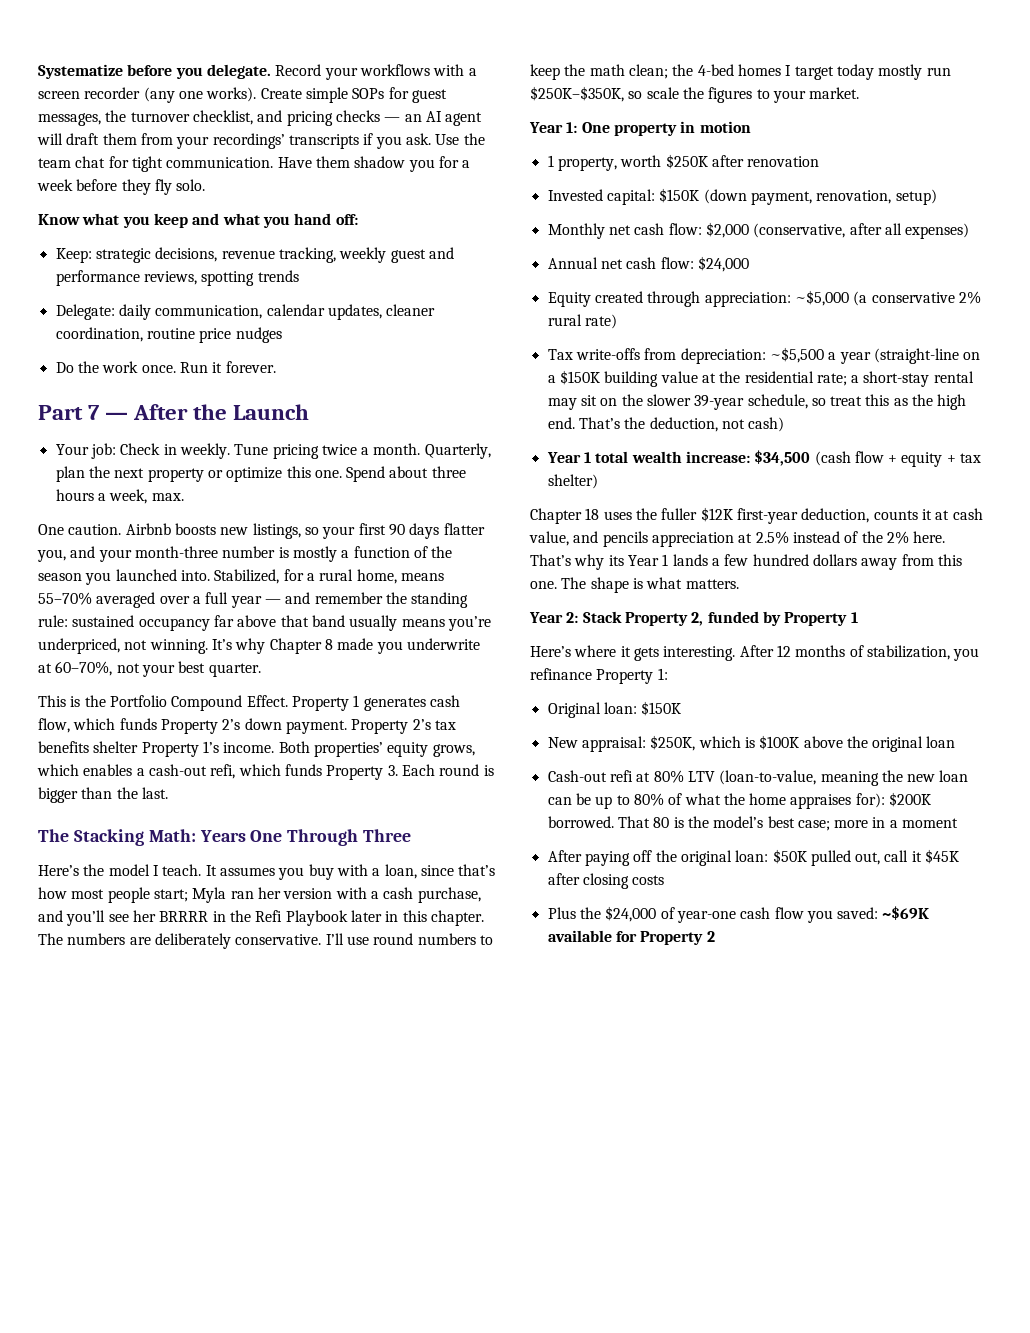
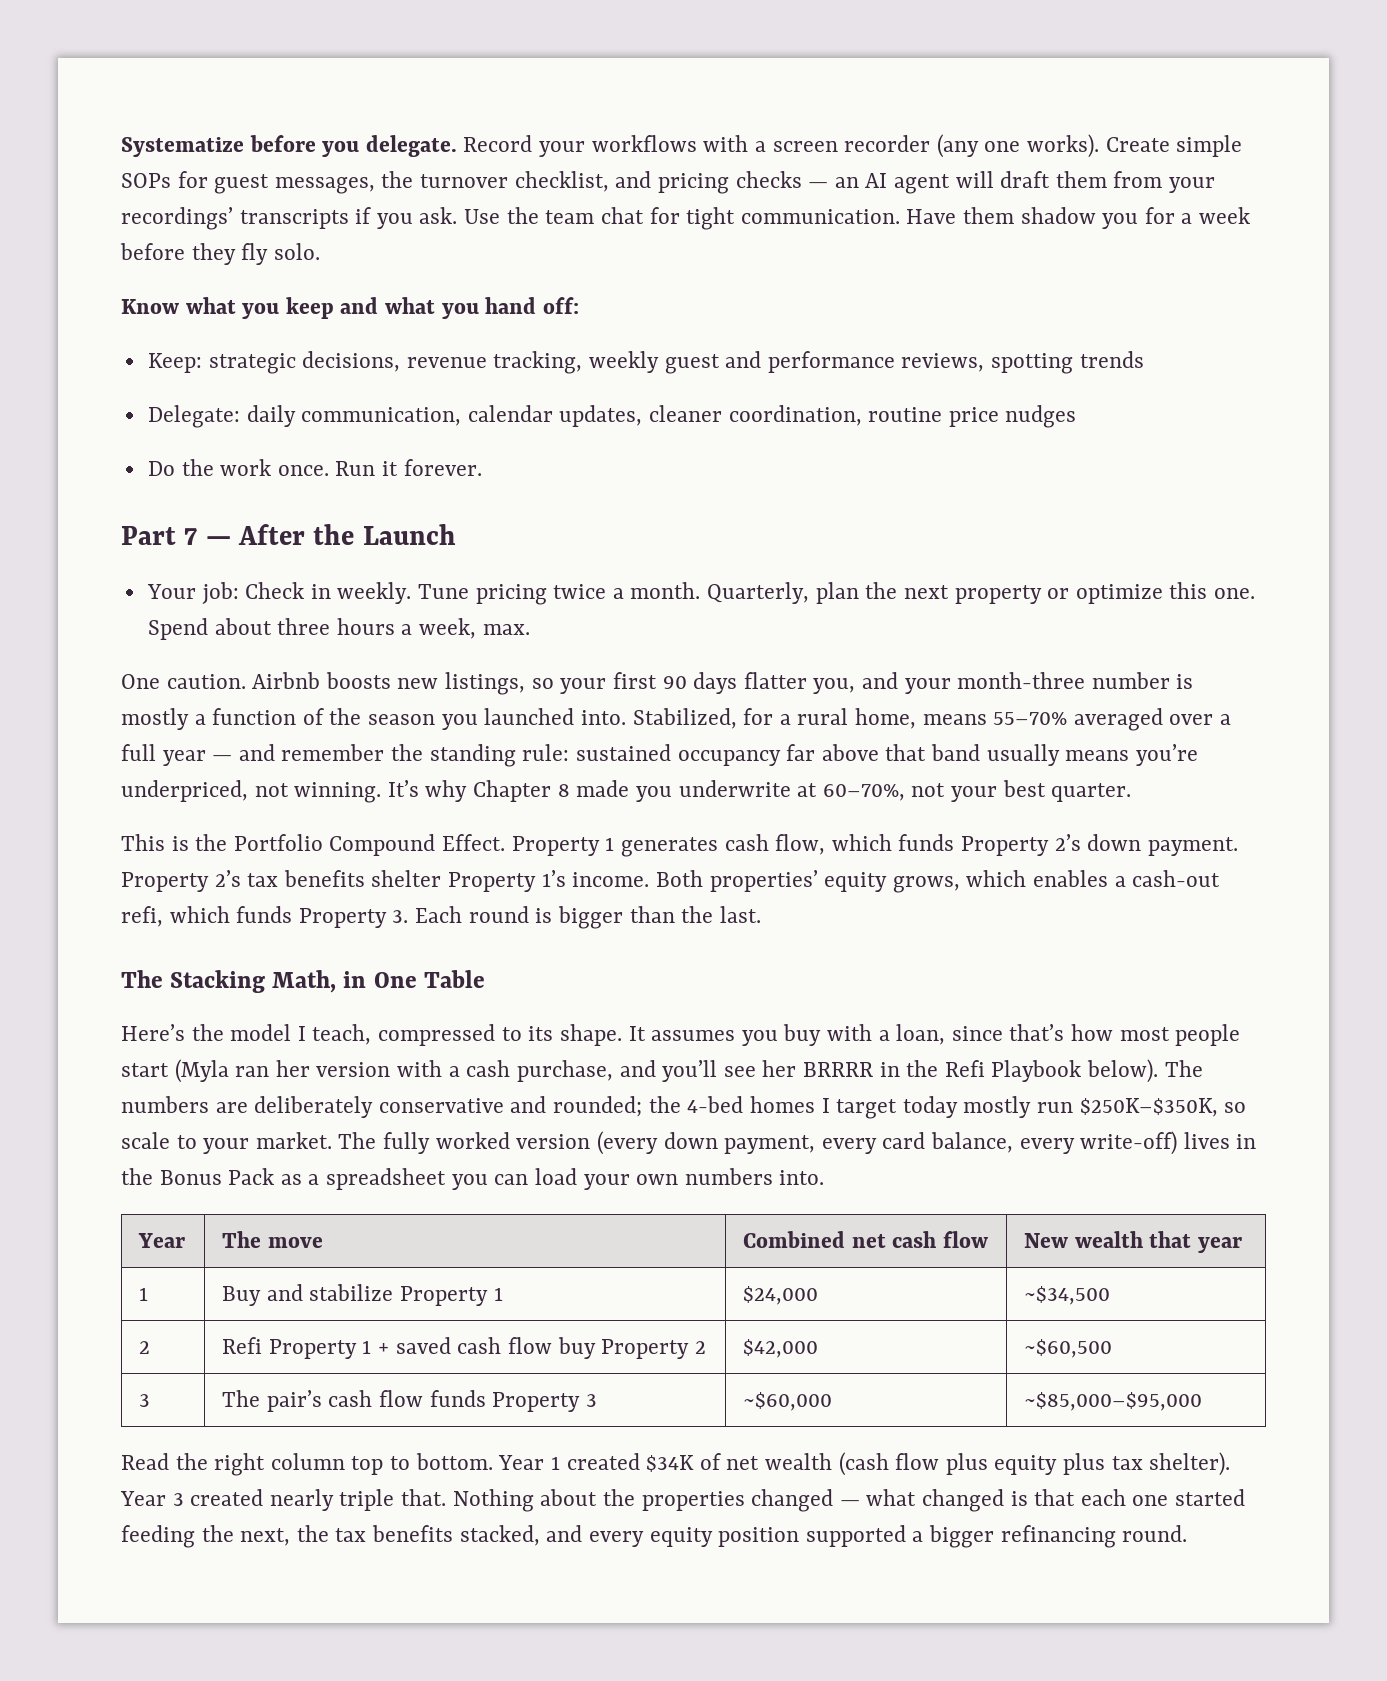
- The Stacking Math: Years One Through Three
+ The Stacking Math, in One Table
- Here’s the model I teach.
+ Here’s the model I teach, compressed to its shape.
- It assumes you buy with a loan, since that’s how most people start; Myla ran her version with a cash purchase, and you’ll see her BRRRR in the Refi Playbook later in this chapter. The numbers are deliberately conservative. I’ll use round numbers to keep the math clean; the 4-bed homes I target today mostly run $250K–$350K, so scale the figures to your market.
- Year 1: One property in motion
- 1 property, worth $250K after renovation
- Invested capital: $150K (down payment, renovation, setup)
- Monthly net cash flow: $2,000 (conservative, after all expenses)
- Annual net cash flow: $24,000
- Equity created through appreciation: ~$5,000 (a conservative 2% rural rate)
- Tax write-offs from depreciation: ~$5,500 a year (straight-line on a $150K building value at the residential rate; a short-stay rental may sit on the slower 39-year schedule, so treat this as the high end. That’s the deduction, not cash)
- Year 1 total wealth increase: $34,500 (cash flow + equity + tax shelter)
- Chapter 18 uses the fuller $12K first-year deduction, counts it at cash value, and pencils appreciation at 2.5% instead of the 2% here. That’s why its Year 1 lands a few hundred dollars away from this one. The shape is what matters.
- Year 2: Stack Property 2, funded by Property 1
- Here’s where it gets interesting. After 12 months of stabilization, you refinance Property 1:
- Original loan: $150K
- New appraisal: $250K, which is $100K above the original loan
- Cash-out refi at 80% LTV (loan-to-value, meaning the new loan can be up to 80% of what the home appraises for): $200K borrowed. That 80 is the model’s best case; more in a moment
- After paying off the original loan: $50K pulled out, call it $45K after closing costs
- Plus the $24,000 of year-one cash flow you saved: ~$69K available for Property 2
+ It assumes you buy with a loan, since that’s how most people start (Myla ran her version with a cash purchase, and you’ll see her BRRRR in the Refi Playbook below). The numbers are deliberately conservative and rounded; the 4-bed homes I target today mostly run $250K–$350K, so scale to your market. The fully worked version (every down payment, every card balance, every write-off) lives in the Bonus Pack as a spreadsheet you can load your own numbers into.
+ Year | The move | Combined net cash flow | New wealth that year
+ 1 | Buy and stabilize Property 1 | $24,000 | ~$34,500
+ 2 | Refi Property 1 + saved cash flow buy Property 2 | $42,000 | ~$60,500
+ 3 | The pair’s cash flow funds Property 3 | ~$60,000 | ~$85,000–$95,000
+ Read the right column top to bottom. Year 1 created $34K of net wealth (cash flow plus equity plus tax shelter). Year 3 created nearly triple that. Nothing about the properties changed — what changed is that each one started feeding the next, the tax benefits stacked, and every equity position supported a bigger refinancing round.

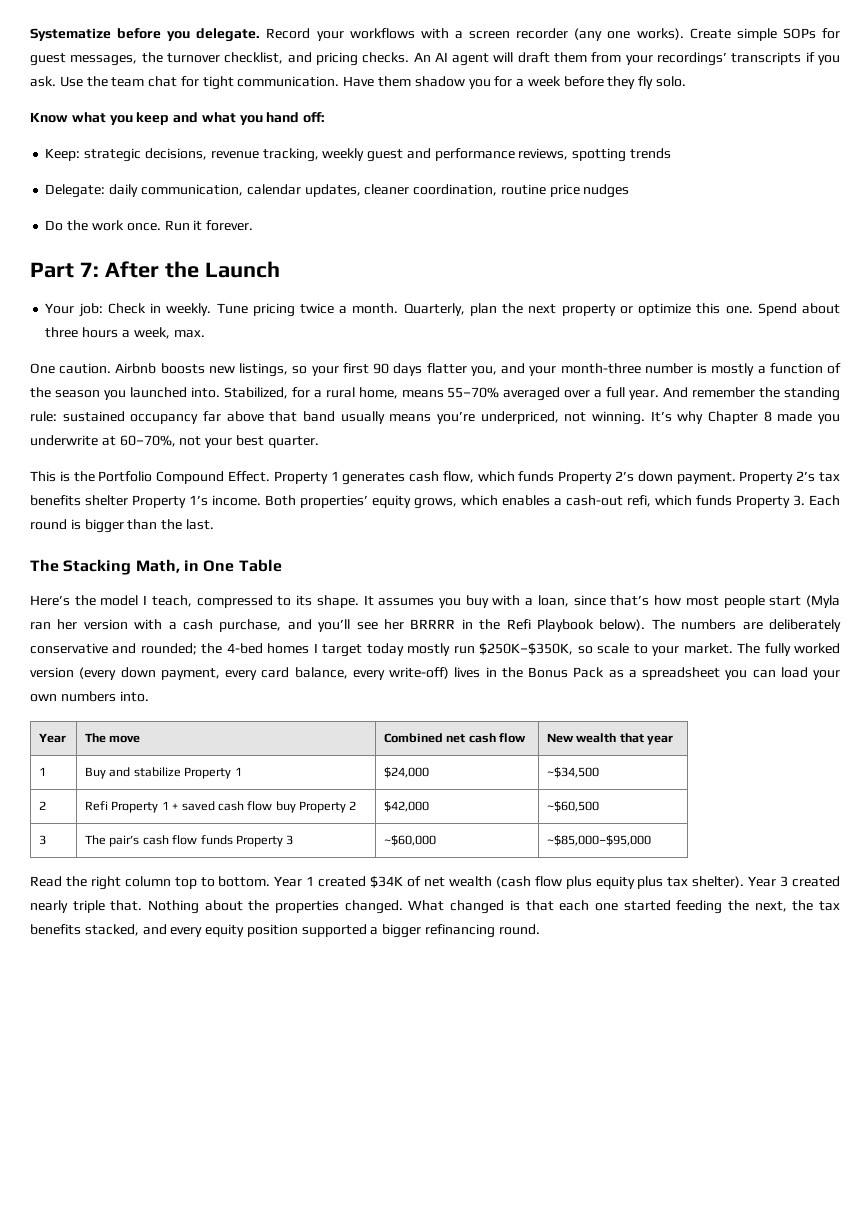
- Create simple SOPs for guest messages, the turnover checklist, and pricing checks — an AI agent will draft them from your recordings’ transcripts if you ask.
+ Create simple SOPs for guest messages, the turnover checklist, and pricing checks. An AI agent will draft them from your recordings’ transcripts if you ask.
- Part 7 — After the Launch
+ Part 7: After the Launch
- Stabilized, for a rural home, means 55–70% averaged over a full year — and remember the standing rule: sustained occupancy far above that band usually means you’re underpriced, not winning.
+ Stabilized, for a rural home, means 55–70% averaged over a full year. And remember the standing rule: sustained occupancy far above that band usually means you’re underpriced, not winning.
- Nothing about the properties changed — what changed is that each one started feeding the next, the tax benefits stacked, and every equity position supported a bigger refinancing round.
+ Nothing about the properties changed. What changed is that each one started feeding the next, the tax benefits stacked, and every equity position supported a bigger refinancing round.

